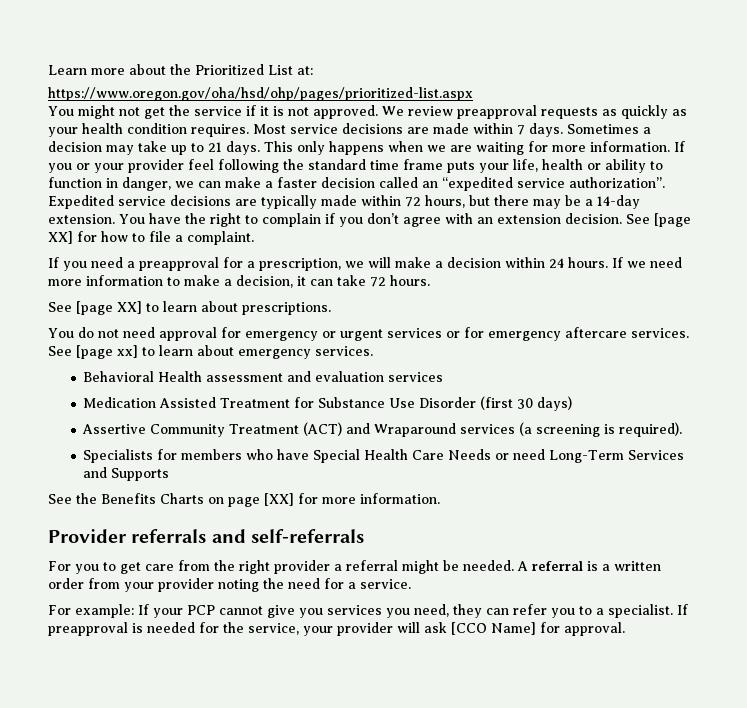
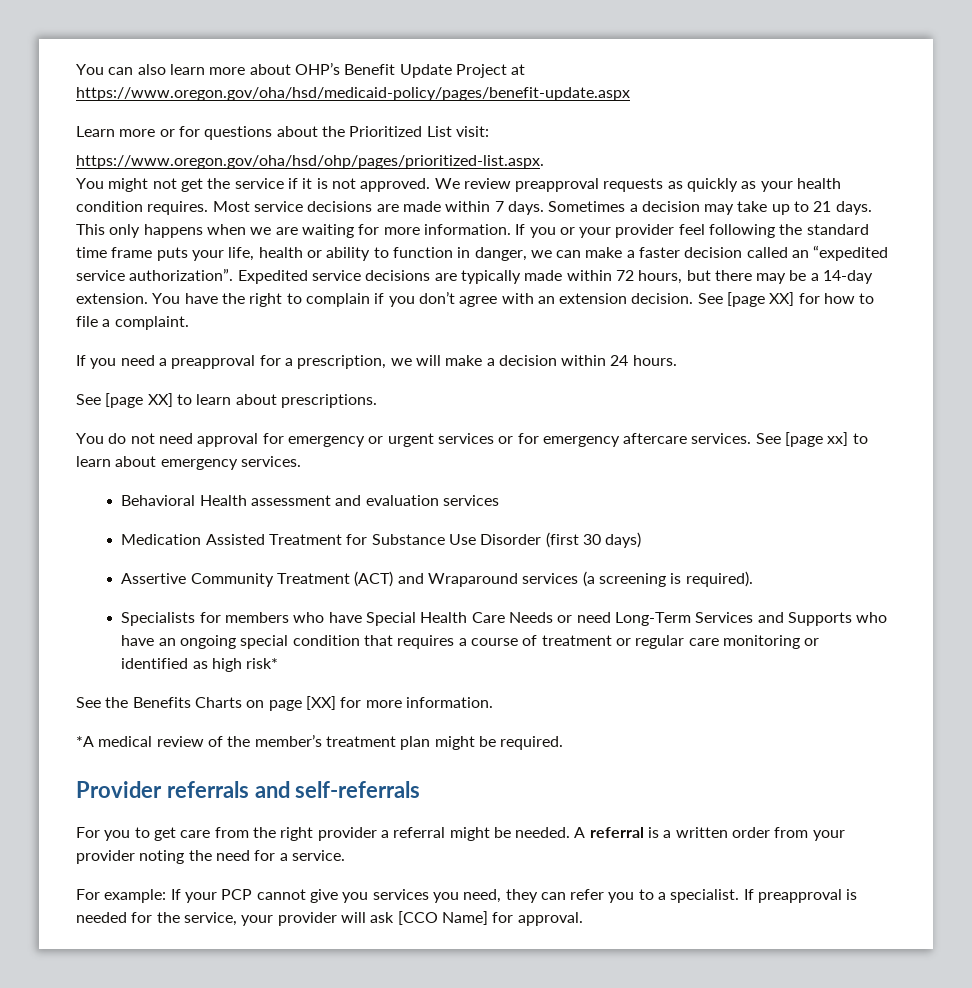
- Learn more about the Prioritized List at:
- https://www.oregon.gov/oha/hsd/ohp/pages/prioritized-list.aspx
+ You can also learn more about OHP’s Benefit Update Project at https://www.oregon.gov/oha/hsd/medicaid-policy/pages/benefit-update.aspx
+ Learn more or for questions about the Prioritized List visit:
+ https://www.oregon.gov/oha/hsd/ohp/pages/prioritized-list.aspx.
- If we need more information to make a decision, it can take 72 hours.
- Specialists for members who have Special Health Care Needs or need Long-Term Services and Supports
+ Specialists for members who have Special Health Care Needs or need Long-Term Services and Supports who have an ongoing special condition that requires a course of treatment or regular care monitoring or identified as high risk*
+ *A medical review of the member’s treatment plan might be required.

